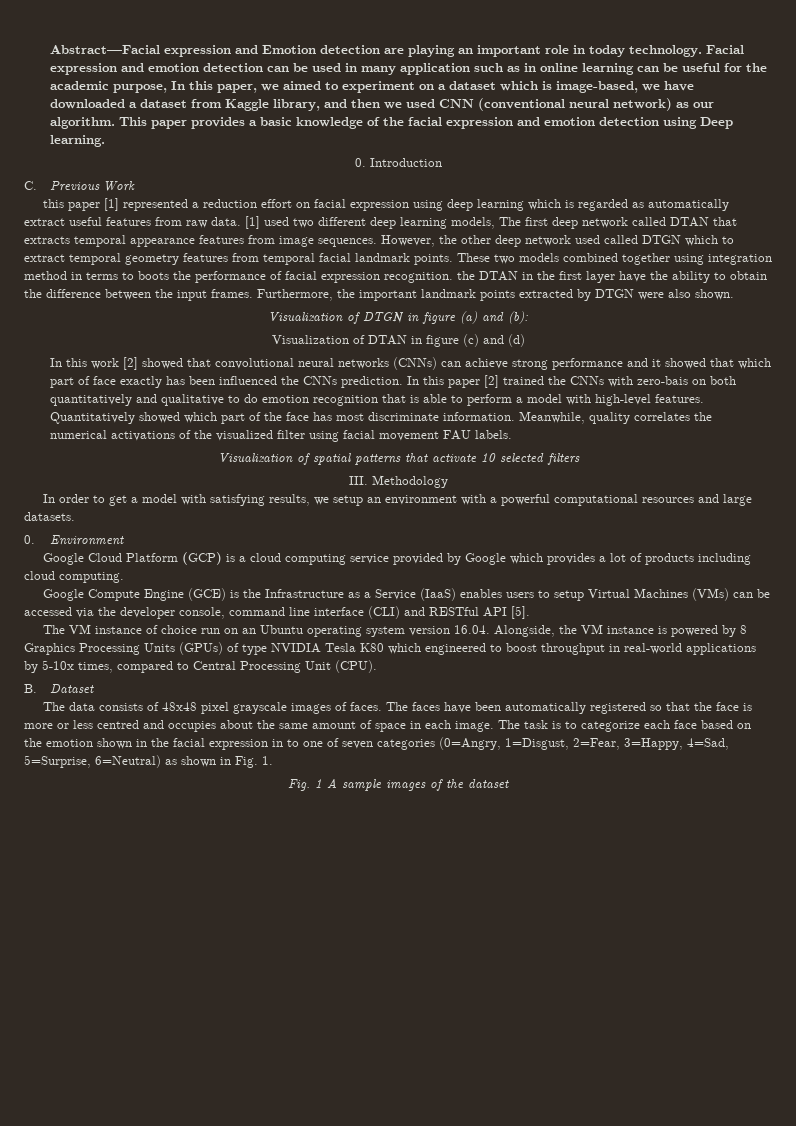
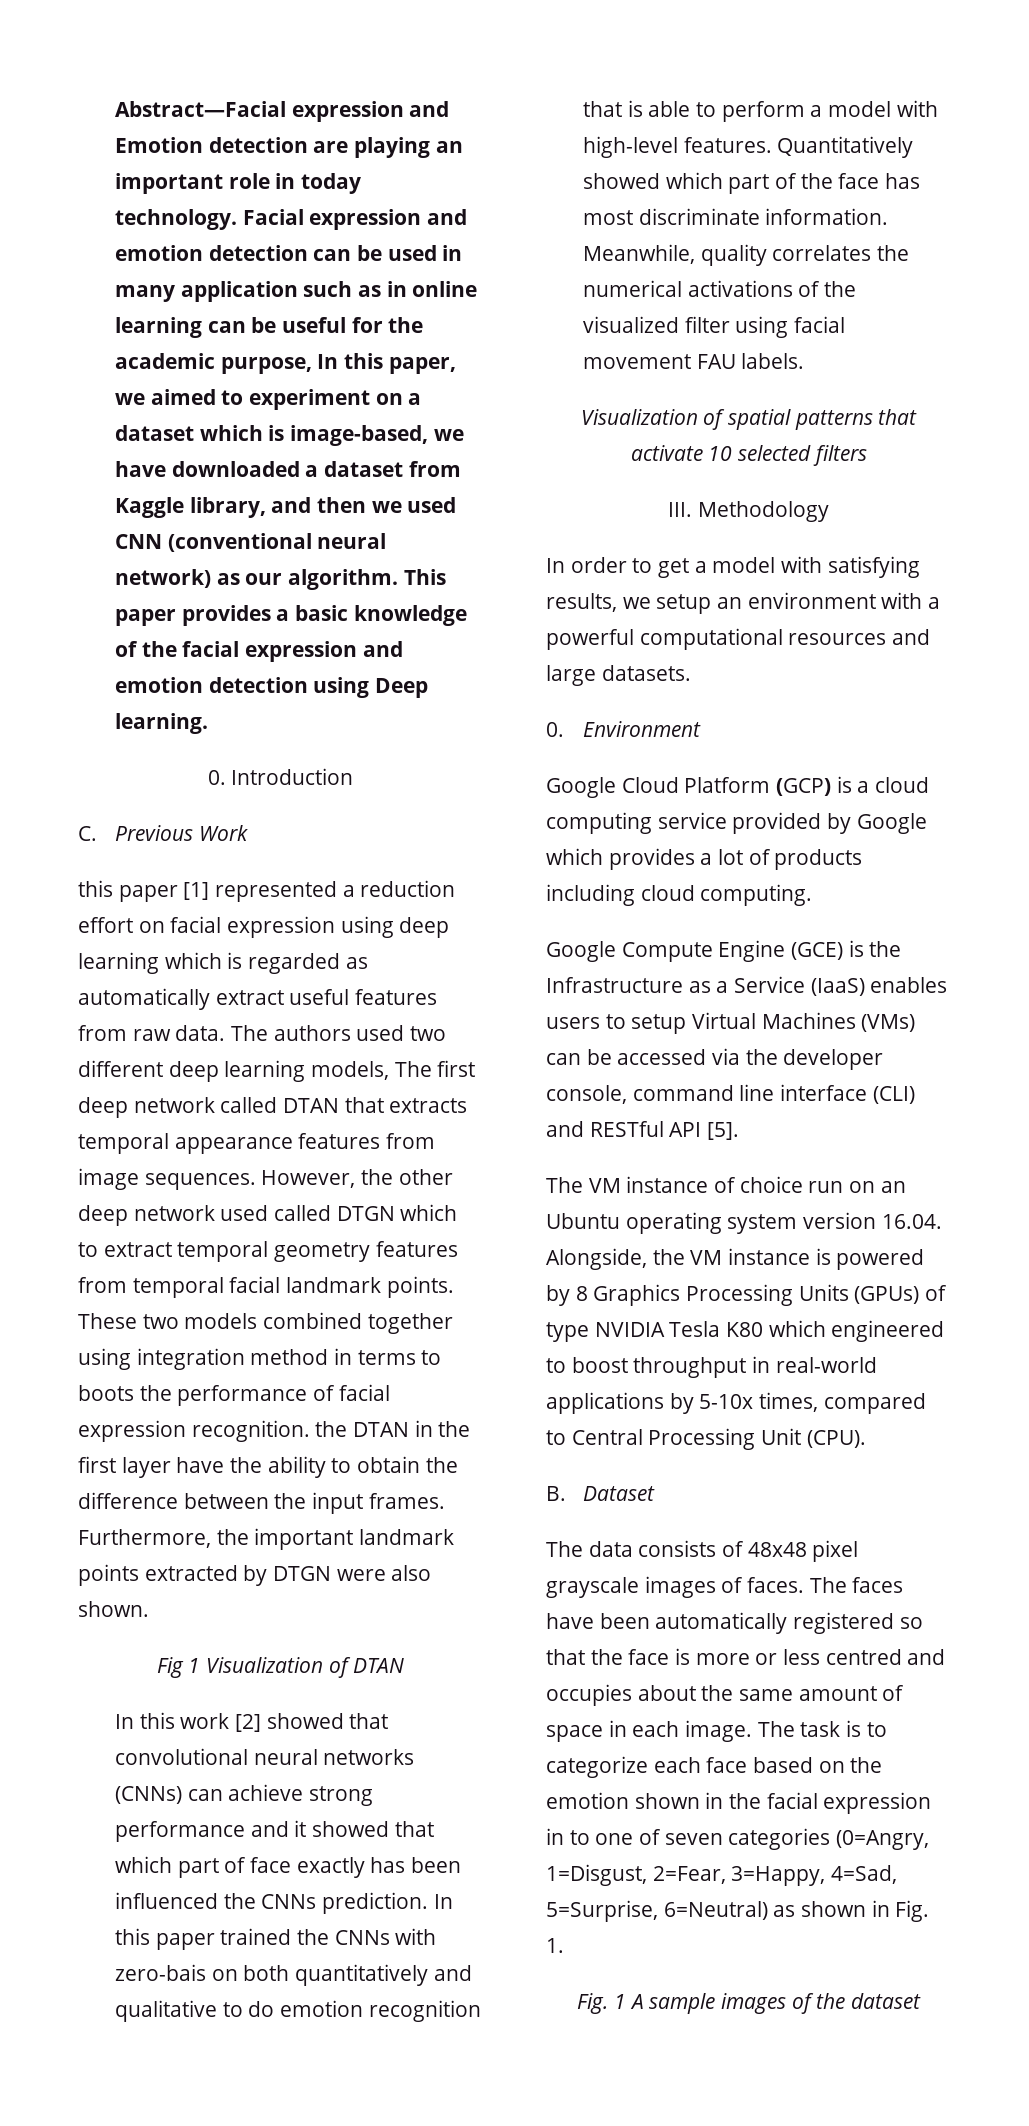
- [1] used two different deep learning models, The first deep network called DTAN that extracts temporal appearance features from image sequences.
+ The authors used two different deep learning models, The first deep network called DTAN that extracts temporal appearance features from image sequences.
- Visualization of DTGN in figure (a) and (b):
- Visualization of DTAN in figure (c) and (d)
+ Fig 1 Visualization of DTAN
- In this paper [2] trained the CNNs with zero-bais on both quantitatively and qualitative to do emotion recognition that is able to perform a model with high-level features.
+ In this paper trained the CNNs with zero-bais on both quantitatively and qualitative to do emotion recognition that is able to perform a model with high-level features.

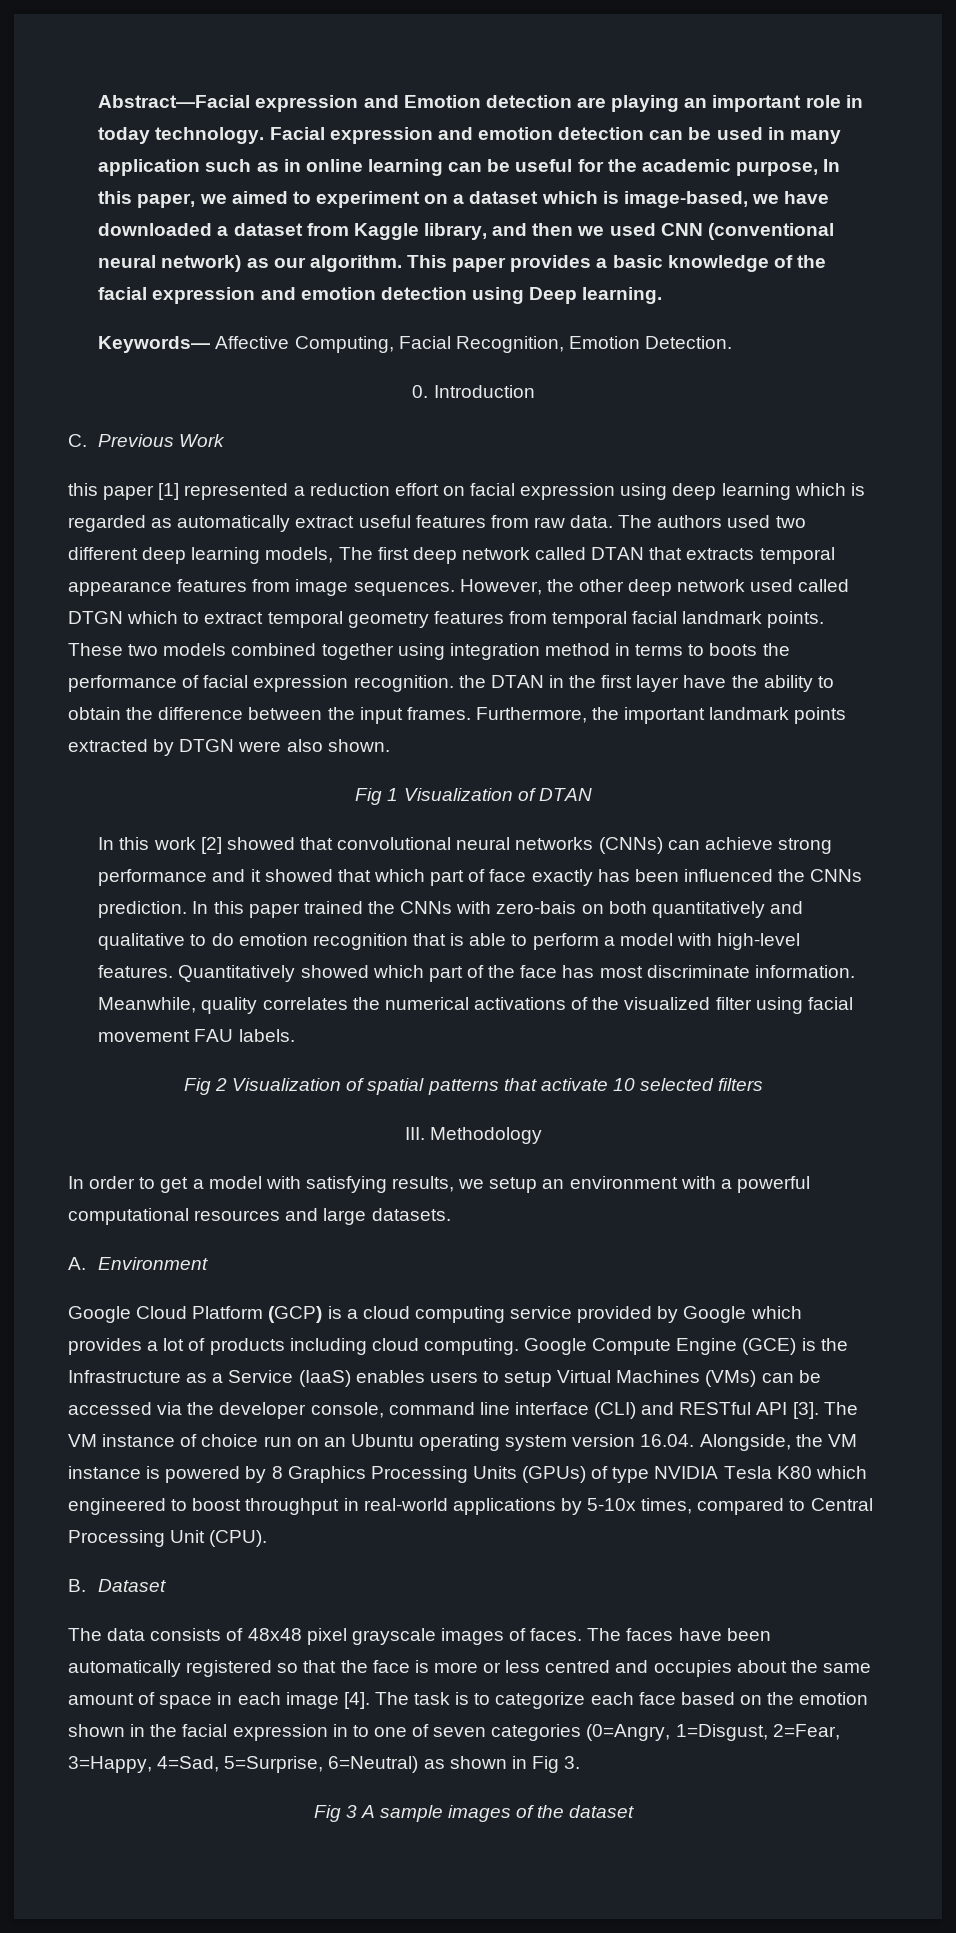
+ Keywords— Affective Computing, Facial Recognition, Emotion Detection.
- Visualization of spatial patterns that activate 10 selected filters
+ Fig 2 Visualization of spatial patterns that activate 10 selected filters
- 0. Environment
+ A. Environment
- Google Cloud Platform (GCP) is a cloud computing service provided by Google which provides a lot of products including cloud computing.
- Google Compute Engine (GCE) is the Infrastructure as a Service (IaaS) enables users to setup Virtual Machines (VMs) can be accessed via the developer console, command line interface (CLI) and RESTful API [5].
- The VM instance of choice run on an Ubuntu operating system version 16.04. Alongside, the VM instance is powered by 8 Graphics Processing Units (GPUs) of type NVIDIA Tesla K80 which engineered to boost throughput in real-world applications by 5-10x times, compared to Central Processing Unit (CPU).
+ Google Cloud Platform (GCP) is a cloud computing service provided by Google which provides a lot of products including cloud computing. Google Compute Engine (GCE) is the Infrastructure as a Service (IaaS) enables users to setup Virtual Machines (VMs) can be accessed via the developer console, command line interface (CLI) and RESTful API [3]. The VM instance of choice run on an Ubuntu operating system version 16.04. Alongside, the VM instance is powered by 8 Graphics Processing Units (GPUs) of type NVIDIA Tesla K80 which engineered to boost throughput in real-world applications by 5-10x times, compared to Central Processing Unit (CPU).
- The faces have been automatically registered so that the face is more or less centred and occupies about the same amount of space in each image.
+ The faces have been automatically registered so that the face is more or less centred and occupies about the same amount of space in each image [4].
- The task is to categorize each face based on the emotion shown in the facial expression in to one of seven categories (0=Angry, 1=Disgust, 2=Fear, 3=Happy, 4=Sad, 5=Surprise, 6=Neutral) as shown in Fig. 1.
- Fig. 1 A sample images of the dataset
+ The task is to categorize each face based on the emotion shown in the facial expression in to one of seven categories (0=Angry, 1=Disgust, 2=Fear, 3=Happy, 4=Sad, 5=Surprise, 6=Neutral) as shown in Fig 3.
+ Fig 3 A sample images of the dataset

